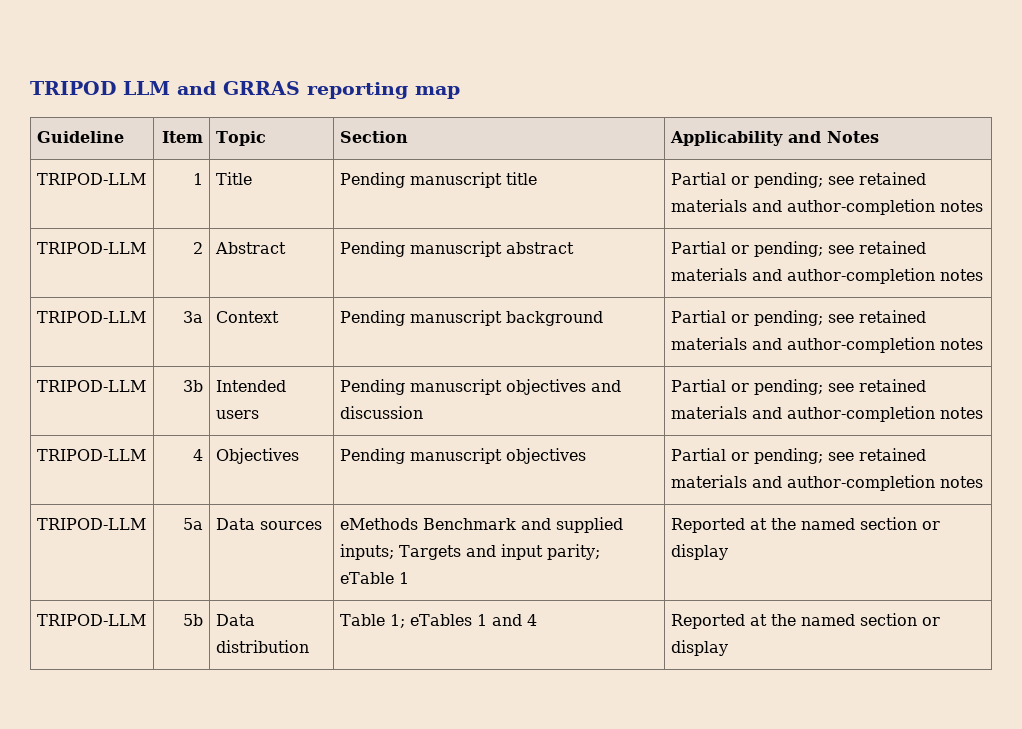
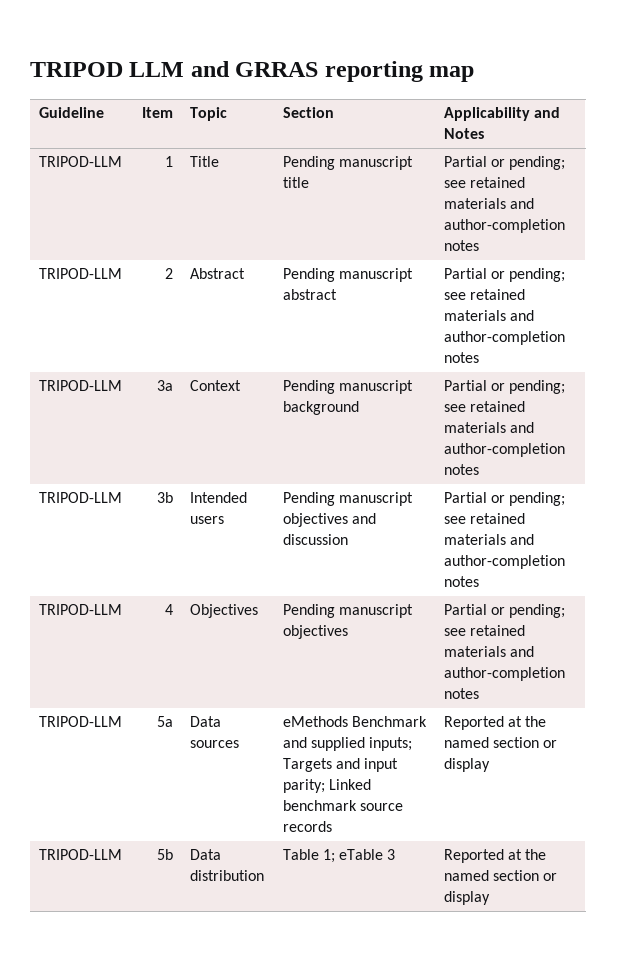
- TRIPOD-LLM | 5a | Data sources | eMethods Benchmark and supplied inputs; Targets and input parity; eTable 1 | Reported at the named section or display
+ TRIPOD-LLM | 5a | Data sources | eMethods Benchmark and supplied inputs; Targets and input parity; Linked benchmark source records | Reported at the named section or display
- TRIPOD-LLM | 5b | Data distribution | Table 1; eTables 1 and 4 | Reported at the named section or display
+ TRIPOD-LLM | 5b | Data distribution | Table 1; eTable 3 | Reported at the named section or display

